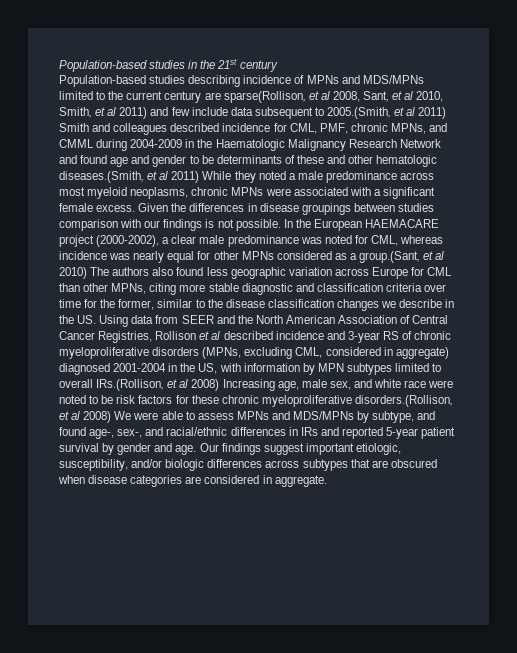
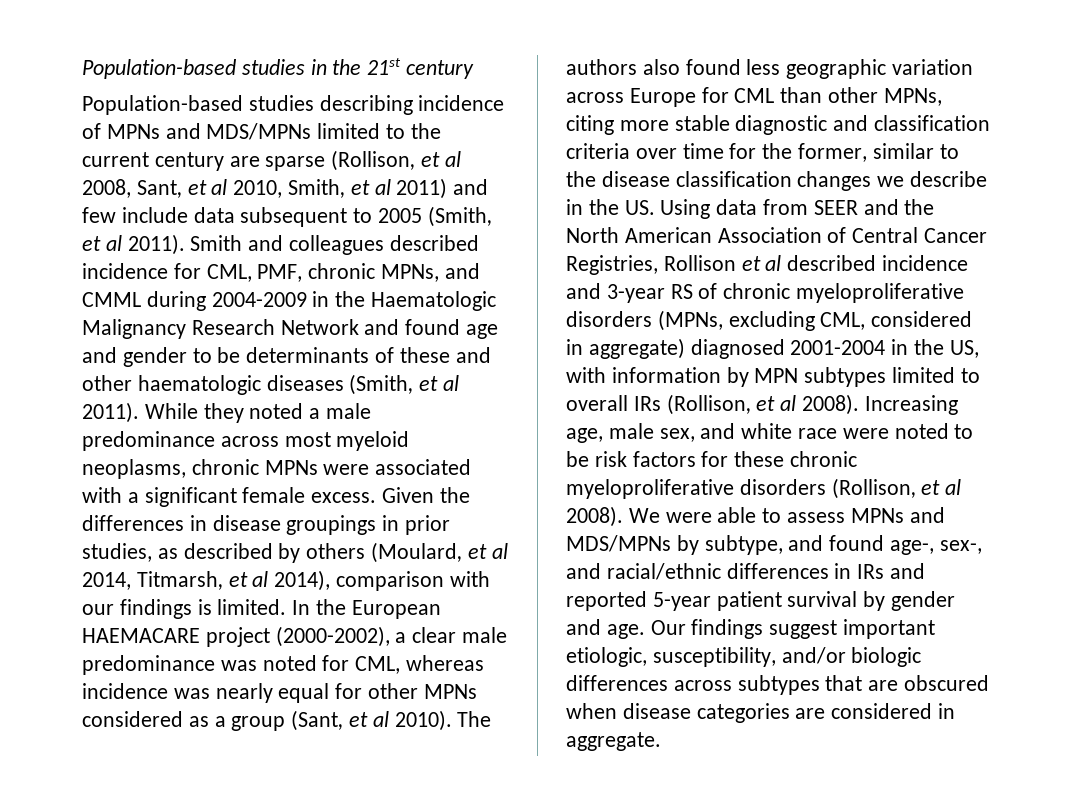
- Population-based studies describing incidence of MPNs and MDS/MPNs limited to the current century are sparse(Rollison, et al 2008, Sant, et al 2010, Smith, et al 2011) and few include data subsequent to 2005.(Smith, et al 2011) Smith and colleagues described incidence for CML, PMF, chronic MPNs, and CMML during 2004-2009 in the Haematologic Malignancy Research Network and found age and gender to be determinants of these and other hematologic diseases.(Smith, et al 2011) While they noted a male predominance across most myeloid neoplasms, chronic MPNs were associated with a significant female excess.
+ Population-based studies describing incidence of MPNs and MDS/MPNs limited to the current century are sparse (Rollison, et al 2008, Sant, et al 2010, Smith, et al 2011) and few include data subsequent to 2005 (Smith, et al 2011). Smith and colleagues described incidence for CML, PMF, chronic MPNs, and CMML during 2004-2009 in the Haematologic Malignancy Research Network and found age and gender to be determinants of these and other haematologic diseases (Smith, et al 2011). While they noted a male predominance across most myeloid neoplasms, chronic MPNs were associated with a significant female excess.
- Given the differences in disease groupings between studies comparison with our findings is not possible.
+ Given the differences in disease groupings in prior studies, as described by others (Moulard, et al 2014, Titmarsh, et al 2014), comparison with our findings is limited.
- In the European HAEMACARE project (2000-2002), a clear male predominance was noted for CML, whereas incidence was nearly equal for other MPNs considered as a group.(Sant, et al 2010) The authors also found less geographic variation across Europe for CML than other MPNs, citing more stable diagnostic and classification criteria over time for the former, similar to the disease classification changes we describe in the US. Using data from SEER and the North American Association of Central Cancer Registries, Rollison et al described incidence and 3-year RS of chronic myeloproliferative disorders (MPNs, excluding CML, considered in aggregate) diagnosed 2001-2004 in the US, with information by MPN subtypes limited to overall IRs.(Rollison, et al 2008) Increasing age, male sex, and white race were noted to be risk factors for these chronic myeloproliferative disorders.(Rollison, et al 2008) We were able to assess MPNs and MDS/MPNs by subtype, and found age-, sex-, and racial/ethnic differences in IRs and reported 5-year patient survival by gender and age.
+ In the European HAEMACARE project (2000-2002), a clear male predominance was noted for CML, whereas incidence was nearly equal for other MPNs considered as a group (Sant, et al 2010). The authors also found less geographic variation across Europe for CML than other MPNs, citing more stable diagnostic and classification criteria over time for the former, similar to the disease classification changes we describe in the US. Using data from SEER and the North American Association of Central Cancer Registries, Rollison et al described incidence and 3-year RS of chronic myeloproliferative disorders (MPNs, excluding CML, considered in aggregate) diagnosed 2001-2004 in the US, with information by MPN subtypes limited to overall IRs (Rollison, et al 2008). Increasing age, male sex, and white race were noted to be risk factors for these chronic myeloproliferative disorders (Rollison, et al 2008). We were able to assess MPNs and MDS/MPNs by subtype, and found age-, sex-, and racial/ethnic differences in IRs and reported 5-year patient survival by gender and age.

